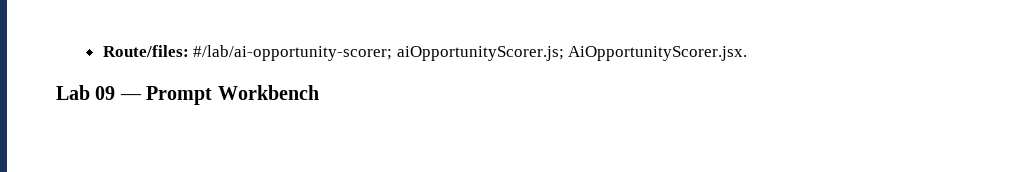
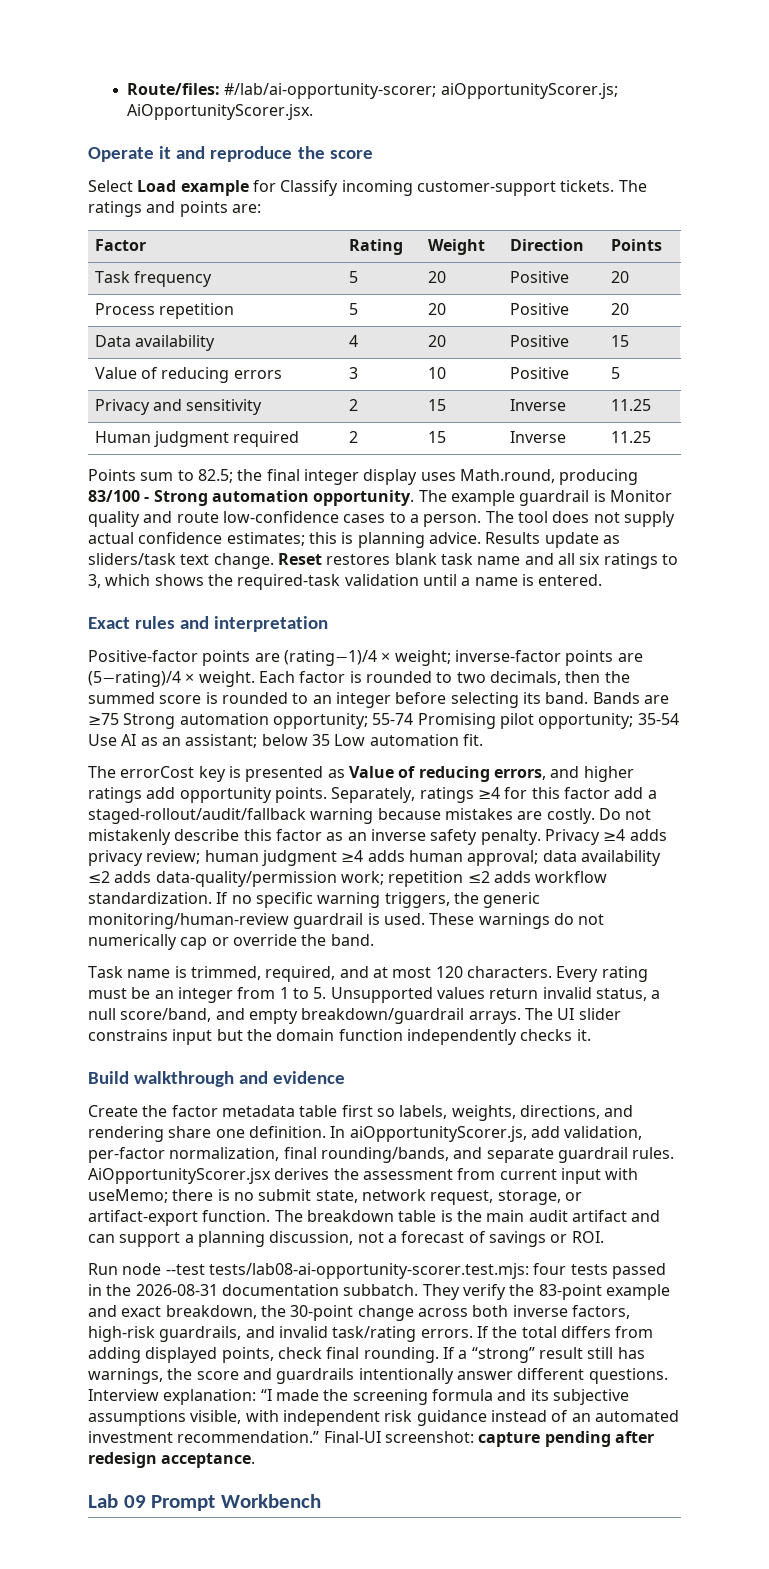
+ Operate it and reproduce the score
+ Select Load example for Classify incoming customer-support tickets. The ratings and points are:
+ Factor | Rating | Weight | Direction | Points
+ Task frequency | 5 | 20 | Positive | 20
+ Process repetition | 5 | 20 | Positive | 20
+ Data availability | 4 | 20 | Positive | 15
+ Value of reducing errors | 3 | 10 | Positive | 5
+ Privacy and sensitivity | 2 | 15 | Inverse | 11.25
+ Human judgment required | 2 | 15 | Inverse | 11.25
+ Points sum to 82.5; the final integer display uses Math.round, producing 83/100 - Strong automation opportunity. The example guardrail is Monitor quality and route low-confidence cases to a person. The tool does not supply actual confidence estimates; this is planning advice. Results update as sliders/task text change. Reset restores blank task name and all six ratings to 3, which shows the required-task validation until a name is entered.
+ Exact rules and interpretation
+ Positive-factor points are (rating−1)/4 × weight; inverse-factor points are (5−rating)/4 × weight. Each factor is rounded to two decimals, then the summed score is rounded to an integer before selecting its band. Bands are ≥75 Strong automation opportunity; 55-74 Promising pilot opportunity; 35-54 Use AI as an assistant; below 35 Low automation fit.
+ The errorCost key is presented as Value of reducing errors, and higher ratings add opportunity points. Separately, ratings ≥4 for this factor add a staged-rollout/audit/fallback warning because mistakes are costly. Do not mistakenly describe this factor as an inverse safety penalty. Privacy ≥4 adds privacy review; human judgment ≥4 adds human approval; data availability ≤2 adds data-quality/permission work; repetition ≤2 adds workflow standardization. If no specific warning triggers, the generic monitoring/human-review guardrail is used. These warnings do not numerically cap or override the band.
+ Task name is trimmed, required, and at most 120 characters. Every rating must be an integer from 1 to 5. Unsupported values return invalid status, a null score/band, and empty breakdown/guardrail arrays. The UI slider constrains input but the domain function independently checks it.
+ Build walkthrough and evidence
+ Create the factor metadata table first so labels, weights, directions, and rendering share one definition. In aiOpportunityScorer.js, add validation, per-factor normalization, final rounding/bands, and separate guardrail rules. AiOpportunityScorer.jsx derives the assessment from current input with useMemo; there is no submit state, network request, storage, or artifact-export function. The breakdown table is the main audit artifact and can support a planning discussion, not a forecast of savings or ROI.
+ Run node --test tests/lab08-ai-opportunity-scorer.test.mjs: four tests passed in the 2026-08-31 documentation subbatch. They verify the 83-point example and exact breakdown, the 30-point change across both inverse factors, high-risk guardrails, and invalid task/rating errors. If the total differs from adding displayed points, check final rounding. If a “strong” result still has warnings, the score and guardrails intentionally answer different questions. Interview explanation: “I made the screening formula and its subjective assumptions visible, with independent risk guidance instead of an automated investment recommendation.” Final-UI screenshot: capture pending after redesign acceptance.
- Lab 09 — Prompt Workbench
+ Lab 09 Prompt Workbench

